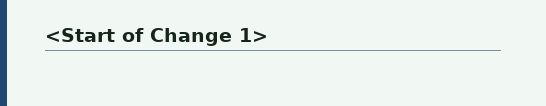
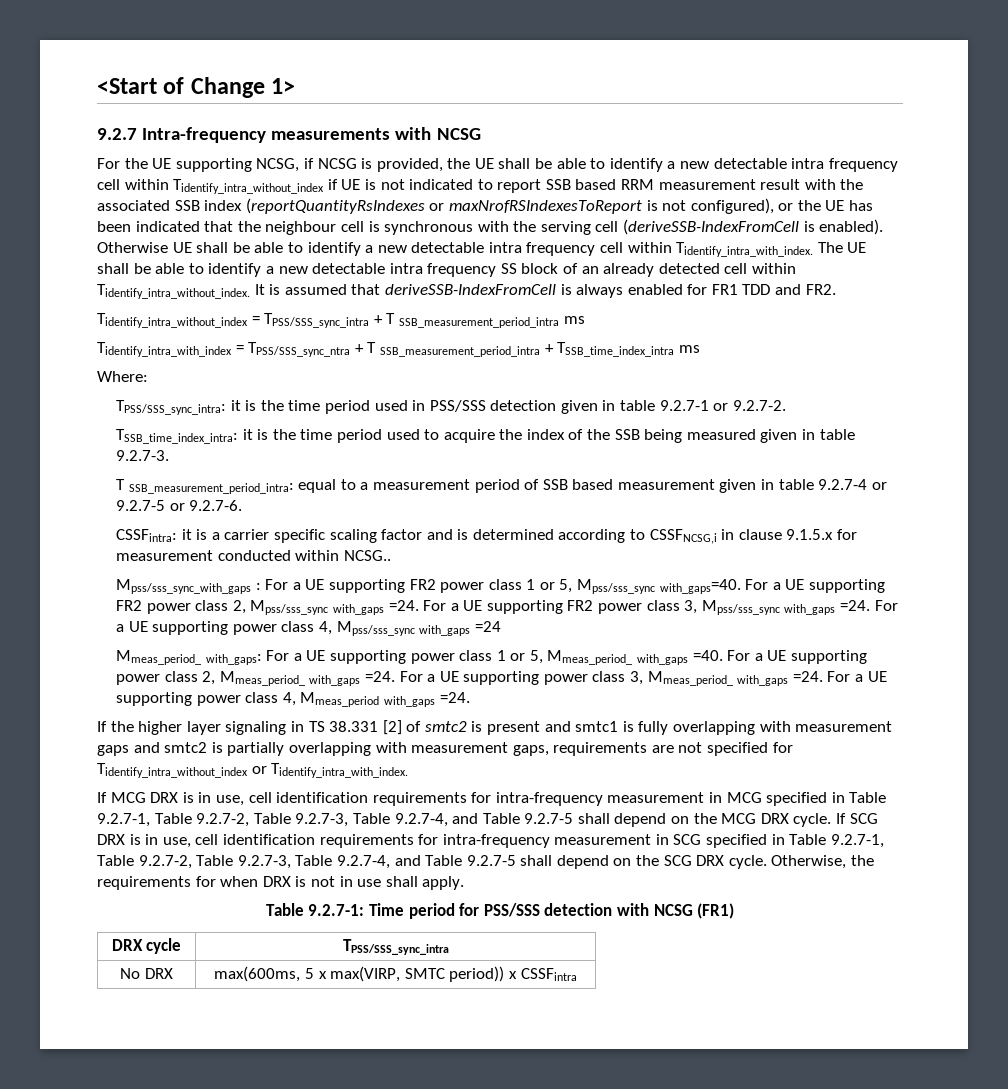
+ 9.2.7 Intra-frequency measurements with NCSG
+ For the UE supporting NCSG, if NCSG is provided, the UE shall be able to identify a new detectable intra frequency cell within Tidentify_intra_without_index if UE is not indicated to report SSB based RRM measurement result with the associated SSB index (reportQuantityRsIndexes or maxNrofRSIndexesToReport is not configured), or the UE has been indicated that the neighbour cell is synchronous with the serving cell (deriveSSB-IndexFromCell is enabled). Otherwise UE shall be able to identify a new detectable intra frequency cell within Tidentify_intra_with_index. The UE shall be able to identify a new detectable intra frequency SS block of an already detected cell within Tidentify_intra_without_index. It is assumed that deriveSSB-IndexFromCell is always enabled for FR1 TDD and FR2.
+ Tidentify_intra_without_index = TPSS/SSS_sync_intra + T SSB_measurement_period_intra ms
+ Tidentify_intra_with_index = TPSS/SSS_sync_ntra + T SSB_measurement_period_intra + TSSB_time_index_intra ms
+ Where:
+ TPSS/SSS_sync_intra: it is the time period used in PSS/SSS detection given in table 9.2.7-1 or 9.2.7-2.
+ TSSB_time_index_intra: it is the time period used to acquire the index of the SSB being measured given in table 9.2.7-3.
+ T SSB_measurement_period_intra: equal to a measurement period of SSB based measurement given in table 9.2.7-4 or 9.2.7-5 or 9.2.7-6.
+ CSSFintra: it is a carrier specific scaling factor and is determined according to CSSFNCSG,i in clause 9.1.5.x for measurement conducted within NCSG..
+ Mpss/sss_sync_with_gaps : For a UE supporting FR2 power class 1 or 5, Mpss/sss_sync with_gaps=40. For a UE supporting FR2 power class 2, Mpss/sss_sync with_gaps =24. For a UE supporting FR2 power class 3, Mpss/sss_sync with_gaps =24. For a UE supporting power class 4, Mpss/sss_sync with_gaps =24
+ Mmeas_period_ with_gaps: For a UE supporting power class 1 or 5, Mmeas_period_ with_gaps =40. For a UE supporting power class 2, Mmeas_period_ with_gaps =24. For a UE supporting power class 3, Mmeas_period_ with_gaps =24. For a UE supporting power class 4, Mmeas_period with_gaps =24.
+ If the higher layer signaling in TS 38.331 [2] of smtc2 is present and smtc1 is fully overlapping with measurement gaps and smtc2 is partially overlapping with measurement gaps, requirements are not specified for Tidentify_intra_without_index or Tidentify_intra_with_index.
+ If MCG DRX is in use, cell identification requirements for intra-frequency measurement in MCG specified in Table 9.2.7-1, Table 9.2.7-2, Table 9.2.7-3, Table 9.2.7-4, and Table 9.2.7-5 shall depend on the MCG DRX cycle. If SCG DRX is in use, cell identification requirements for intra-frequency measurement in SCG specified in Table 9.2.7-1, Table 9.2.7-2, Table 9.2.7-3, Table 9.2.7-4, and Table 9.2.7-5 shall depend on the SCG DRX cycle. Otherwise, the requirements for when DRX is not in use shall apply.
+ Table 9.2.7-1: Time period for PSS/SSS detection with NCSG (FR1)
+ DRX cycle | TPSS/SSS_sync_intra
+ No DRX | max(600ms, 5 x max(VIRP, SMTC period)) x CSSFintra

